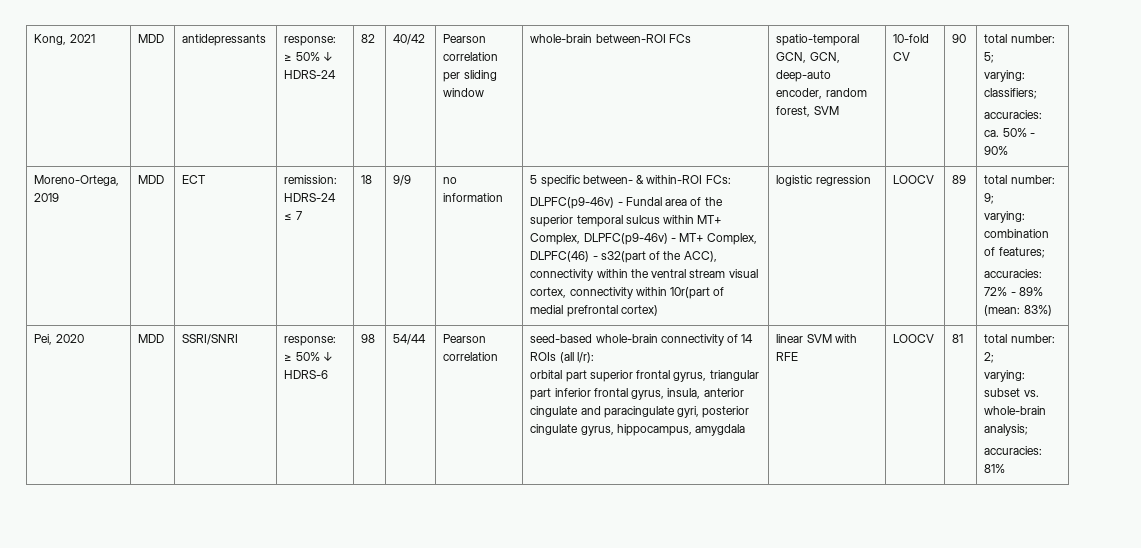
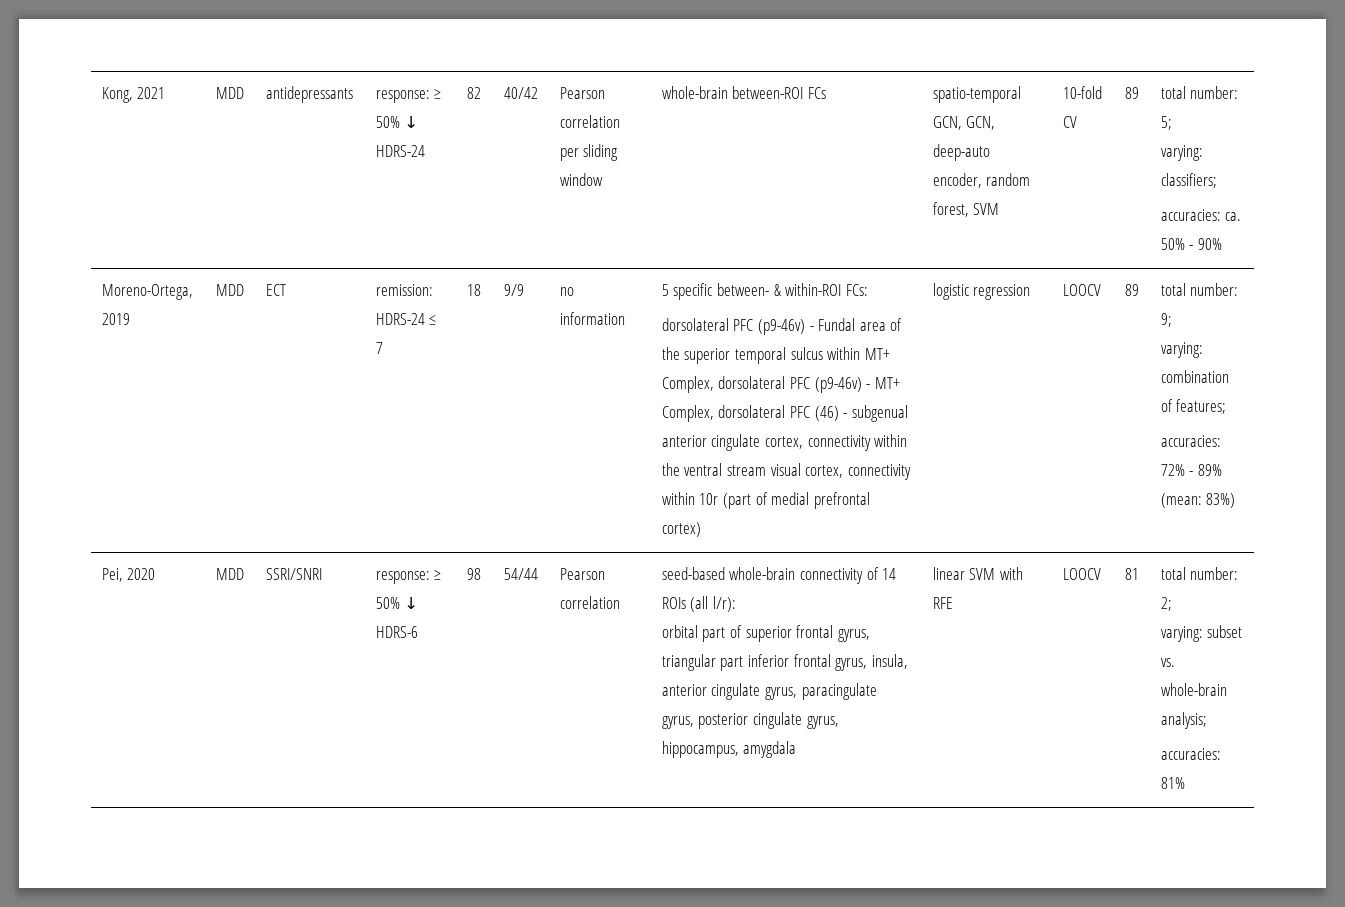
- Kong, 2021 | MDD | antidepressants | response: ≥ 50% ↓ HDRS-24 | 82 | 40/42 | Pearson correlation per sliding window | whole-brain between-ROI FCs | spatio-temporal GCN, GCN, deep-auto encoder, random forest, SVM | 10-fold CV | 90 | total number: 5;
+ Kong, 2021 | MDD | antidepressants | response: ≥ 50% ↓ HDRS-24 | 82 | 40/42 | Pearson correlation per sliding window | whole-brain between-ROI FCs | spatio-temporal GCN, GCN, deep-auto encoder, random forest, SVM | 10-fold CV | 89 | total number: 5;
- DLPFC(p9-46v) - Fundal area of the superior temporal sulcus within MT+ Complex, DLPFC(p9-46v) - MT+ Complex, DLPFC(46) - s32(part of the ACC), connectivity within the ventral stream visual cortex, connectivity within 10r(part of medial prefrontal cortex)
+ dorsolateral PFC (p9-46v) - Fundal area of the superior temporal sulcus within MT+ Complex, dorsolateral PFC (p9-46v) - MT+ Complex, dorsolateral PFC (46) - subgenual anterior cingulate cortex, connectivity within the ventral stream visual cortex, connectivity within 10r (part of medial prefrontal cortex)
- orbital part superior frontal gyrus, triangular part inferior frontal gyrus, insula, anterior cingulate and paracingulate gyri, posterior cingulate gyrus, hippocampus, amygdala
+ orbital part of superior frontal gyrus, triangular part inferior frontal gyrus, insula, anterior cingulate gyrus, paracingulate gyrus, posterior cingulate gyrus, hippocampus, amygdala

